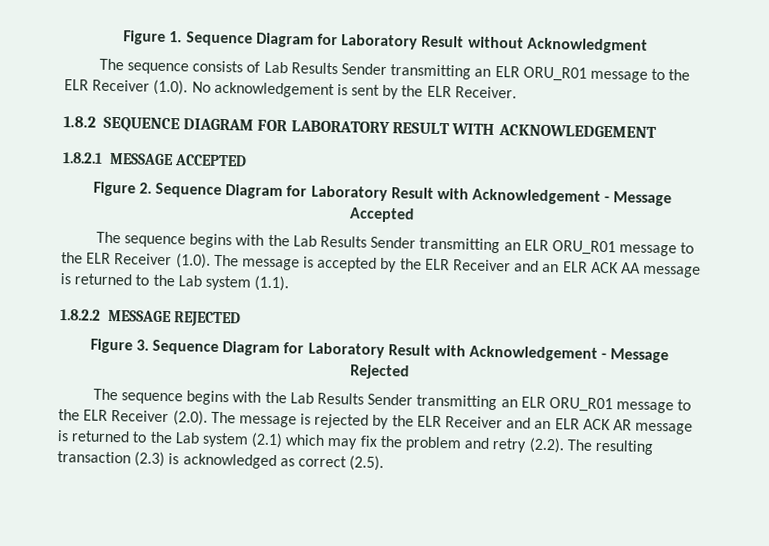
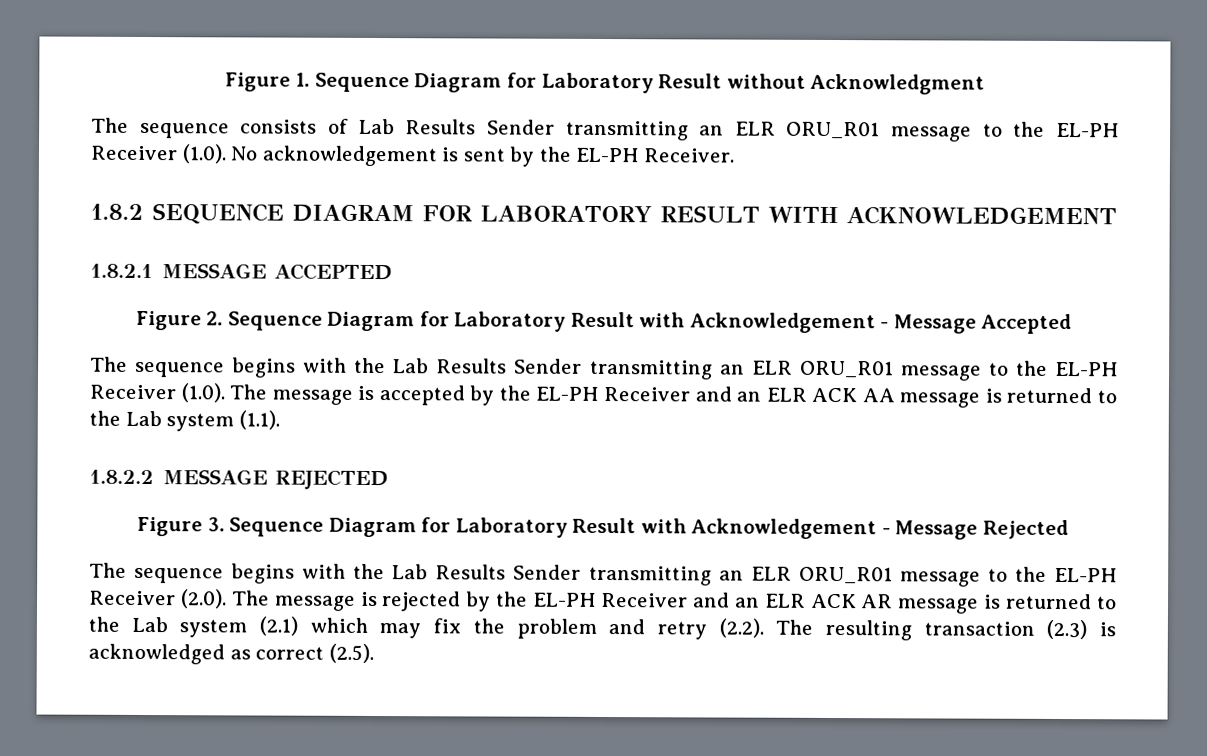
- The sequence consists of Lab Results Sender transmitting an ELR ORU_R01 message to the ELR Receiver (1.0). No acknowledgement is sent by the ELR Receiver.
+ The sequence consists of Lab Results Sender transmitting an ELR ORU_R01 message to the EL-PH Receiver (1.0). No acknowledgement is sent by the EL-PH Receiver.
- The sequence begins with the Lab Results Sender transmitting an ELR ORU_R01 message to the ELR Receiver (1.0). The message is accepted by the ELR Receiver and an ELR ACK AA message is returned to the Lab system (1.1).
+ The sequence begins with the Lab Results Sender transmitting an ELR ORU_R01 message to the EL-PH Receiver (1.0). The message is accepted by the EL-PH Receiver and an ELR ACK AA message is returned to the Lab system (1.1).
- The sequence begins with the Lab Results Sender transmitting an ELR ORU_R01 message to the ELR Receiver (2.0). The message is rejected by the ELR Receiver and an ELR ACK AR message is returned to the Lab system (2.1) which may fix the problem and retry (2.2). The resulting transaction (2.3) is acknowledged as correct (2.5).
+ The sequence begins with the Lab Results Sender transmitting an ELR ORU_R01 message to the EL-PH Receiver (2.0). The message is rejected by the EL-PH Receiver and an ELR ACK AR message is returned to the Lab system (2.1) which may fix the problem and retry (2.2). The resulting transaction (2.3) is acknowledged as correct (2.5).

